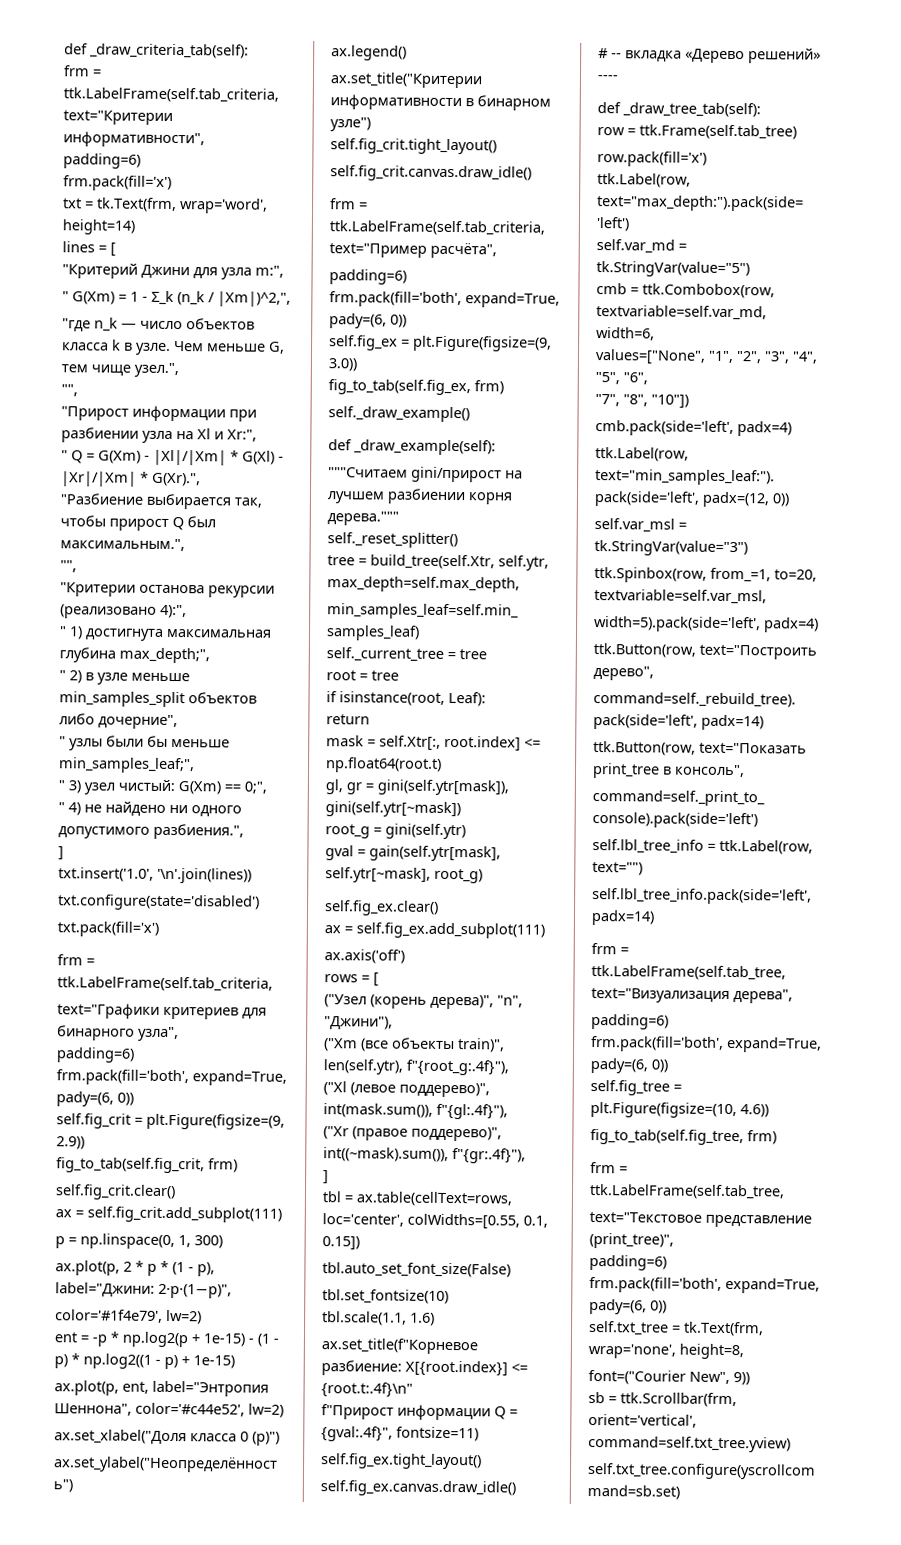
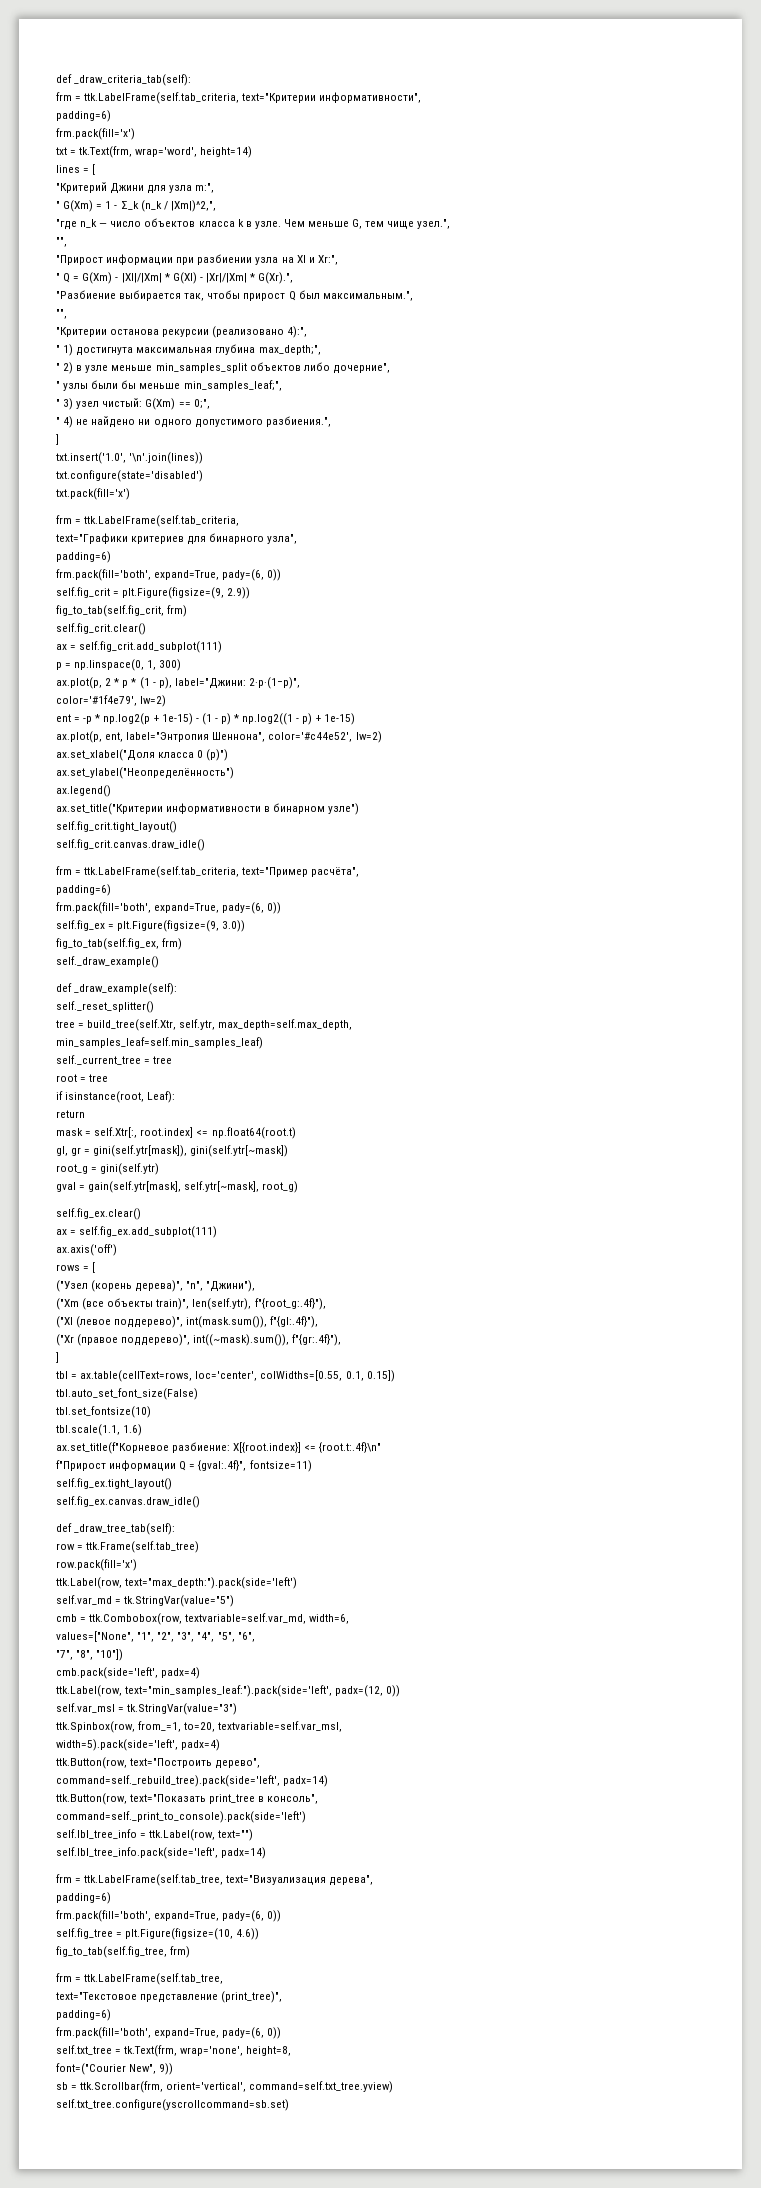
- """Считаем gini/прирост на лучшем разбиении корня дерева."""
- # -- вкладка «Дерево решений» ----

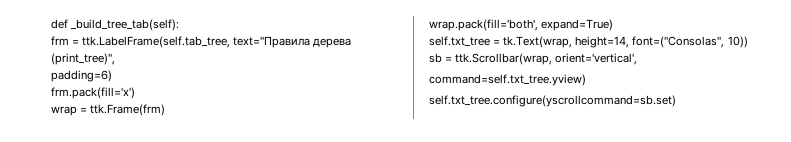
- def _draw_criteria_tab(self):
- frm = ttk.LabelFrame(self.tab_criteria, text="Критерии информативности",
+ def _build_tree_tab(self):
+ frm = ttk.LabelFrame(self.tab_tree, text="Правила дерева (print_tree)",
  padding=6)
  frm.pack(fill='x')
- txt = tk.Text(frm, wrap='word', height=14)
- lines = [
- "Критерий Джини для узла m:",
- " G(Xm) = 1 - Σ_k (n_k / |Xm|)^2,",
- "где n_k — число объектов класса k в узле. Чем меньше G, тем чище узел.",
- "",
- "Прирост информации при разбиении узла на Xl и Xr:",
- " Q = G(Xm) - |Xl|/|Xm| * G(Xl) - |Xr|/|Xm| * G(Xr).",
- "Разбиение выбирается так, чтобы прирост Q был максимальным.",
- "",
- "Критерии останова рекурсии (реализовано 4):",
- " 1) достигнута максимальная глубина max_depth;",
- " 2) в узле меньше min_samples_split объектов либо дочерние",
- " узлы были бы меньше min_samples_leaf;",
- " 3) узел чистый: G(Xm) == 0;",
- " 4) не найдено ни одного допустимого разбиения.",
- ]
- txt.insert('1.0', '\n'.join(lines))
- txt.configure(state='disabled')
- txt.pack(fill='x')
- frm = ttk.LabelFrame(self.tab_criteria,
- text="Графики критериев для бинарного узла",
- padding=6)
- frm.pack(fill='both', expand=True, pady=(6, 0))
- self.fig_crit = plt.Figure(figsize=(9, 2.9))
- fig_to_tab(self.fig_crit, frm)
- self.fig_crit.clear()
- ax = self.fig_crit.add_subplot(111)
- p = np.linspace(0, 1, 300)
- ax.plot(p, 2 * p * (1 - p), label="Джини: 2·p·(1−p)",
- color='#1f4e79', lw=2)
- ent = -p * np.log2(p + 1e-15) - (1 - p) * np.log2((1 - p) + 1e-15)
- ax.plot(p, ent, label="Энтропия Шеннона", color='#c44e52', lw=2)
- ax.set_xlabel("Доля класса 0 (p)")
- ax.set_ylabel("Неопределённость")
- ax.legend()
- ax.set_title("Критерии информативности в бинарном узле")
- self.fig_crit.tight_layout()
- self.fig_crit.canvas.draw_idle()
- frm = ttk.LabelFrame(self.tab_criteria, text="Пример расчёта",
- padding=6)
- frm.pack(fill='both', expand=True, pady=(6, 0))
- self.fig_ex = plt.Figure(figsize=(9, 3.0))
- fig_to_tab(self.fig_ex, frm)
- self._draw_example()
- def _draw_example(self):
- self._reset_splitter()
- tree = build_tree(self.Xtr, self.ytr, max_depth=self.max_depth,
- min_samples_leaf=self.min_samples_leaf)
- self._current_tree = tree
- root = tree
- if isinstance(root, Leaf):
- return
- mask = self.Xtr[:, root.index] <= np.float64(root.t)
- gl, gr = gini(self.ytr[mask]), gini(self.ytr[~mask])
- root_g = gini(self.ytr)
- gval = gain(self.ytr[mask], self.ytr[~mask], root_g)
- self.fig_ex.clear()
- ax = self.fig_ex.add_subplot(111)
- ax.axis('off')
- rows = [
- ("Узел (корень дерева)", "n", "Джини"),
- ("Xm (все объекты train)", len(self.ytr), f"{root_g:.4f}"),
- ("Xl (левое поддерево)", int(mask.sum()), f"{gl:.4f}"),
- ("Xr (правое поддерево)", int((~mask).sum()), f"{gr:.4f}"),
- ]
- tbl = ax.table(cellText=rows, loc='center', colWidths=[0.55, 0.1, 0.15])
- tbl.auto_set_font_size(False)
- tbl.set_fontsize(10)
- tbl.scale(1.1, 1.6)
- ax.set_title(f"Корневое разбиение: X[{root.index}] <= {root.t:.4f}\n"
- f"Прирост информации Q = {gval:.4f}", fontsize=11)
- self.fig_ex.tight_layout()
- self.fig_ex.canvas.draw_idle()
- def _draw_tree_tab(self):
- row = ttk.Frame(self.tab_tree)
- row.pack(fill='x')
- ttk.Label(row, text="max_depth:").pack(side='left')
- self.var_md = tk.StringVar(value="5")
- cmb = ttk.Combobox(row, textvariable=self.var_md, width=6,
- values=["None", "1", "2", "3", "4", "5", "6",
- "7", "8", "10"])
- cmb.pack(side='left', padx=4)
- ttk.Label(row, text="min_samples_leaf:").pack(side='left', padx=(12, 0))
- self.var_msl = tk.StringVar(value="3")
- ttk.Spinbox(row, from_=1, to=20, textvariable=self.var_msl,
- width=5).pack(side='left', padx=4)
- ttk.Button(row, text="Построить дерево",
- command=self._rebuild_tree).pack(side='left', padx=14)
- ttk.Button(row, text="Показать print_tree в консоль",
- command=self._print_to_console).pack(side='left')
- self.lbl_tree_info = ttk.Label(row, text="")
- self.lbl_tree_info.pack(side='left', padx=14)
- frm = ttk.LabelFrame(self.tab_tree, text="Визуализация дерева",
- padding=6)
- frm.pack(fill='both', expand=True, pady=(6, 0))
- self.fig_tree = plt.Figure(figsize=(10, 4.6))
- fig_to_tab(self.fig_tree, frm)
- frm = ttk.LabelFrame(self.tab_tree,
- text="Текстовое представление (print_tree)",
- padding=6)
- frm.pack(fill='both', expand=True, pady=(6, 0))
- self.txt_tree = tk.Text(frm, wrap='none', height=8,
- font=("Courier New", 9))
+ wrap = ttk.Frame(frm)
+ wrap.pack(fill='both', expand=True)
+ self.txt_tree = tk.Text(wrap, height=14, font=("Consolas", 10))
- sb = ttk.Scrollbar(frm, orient='vertical', command=self.txt_tree.yview)
+ sb = ttk.Scrollbar(wrap, orient='vertical',
+ command=self.txt_tree.yview)

